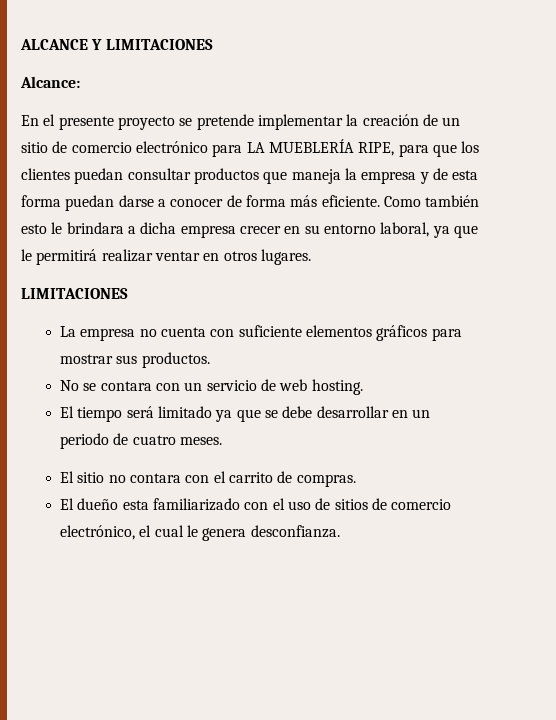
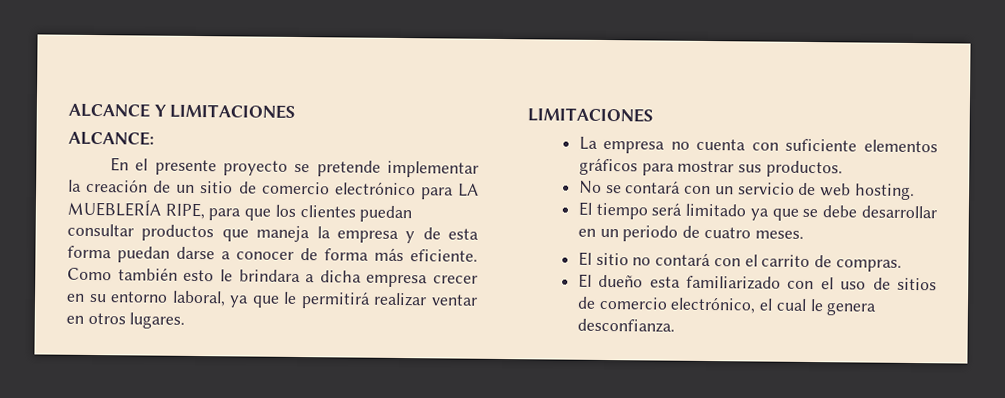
- Alcance:
+ ALCANCE:
- No se contara con un servicio de web hosting.
+ No se contará con un servicio de web hosting.
- El sitio no contara con el carrito de compras.
+ El sitio no contará con el carrito de compras.

